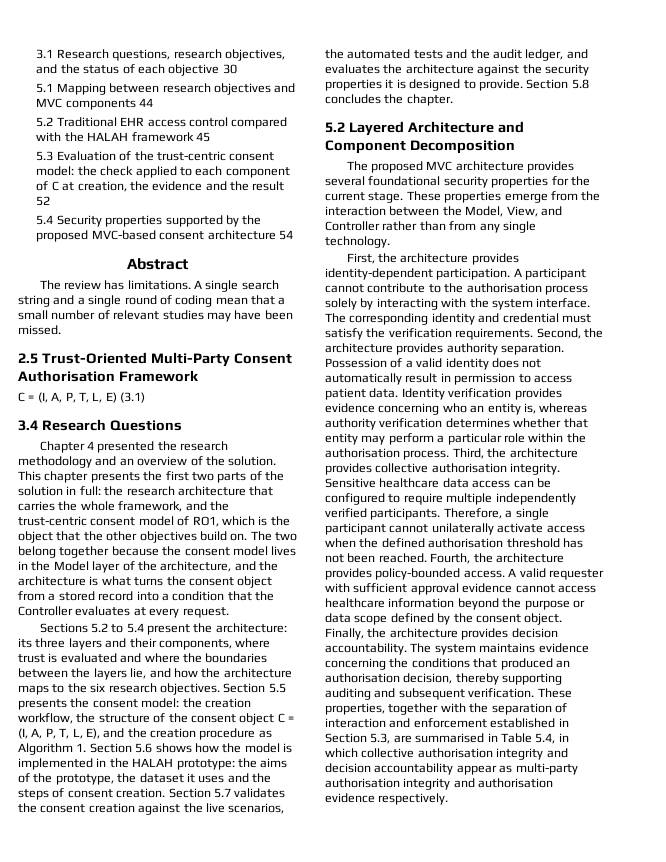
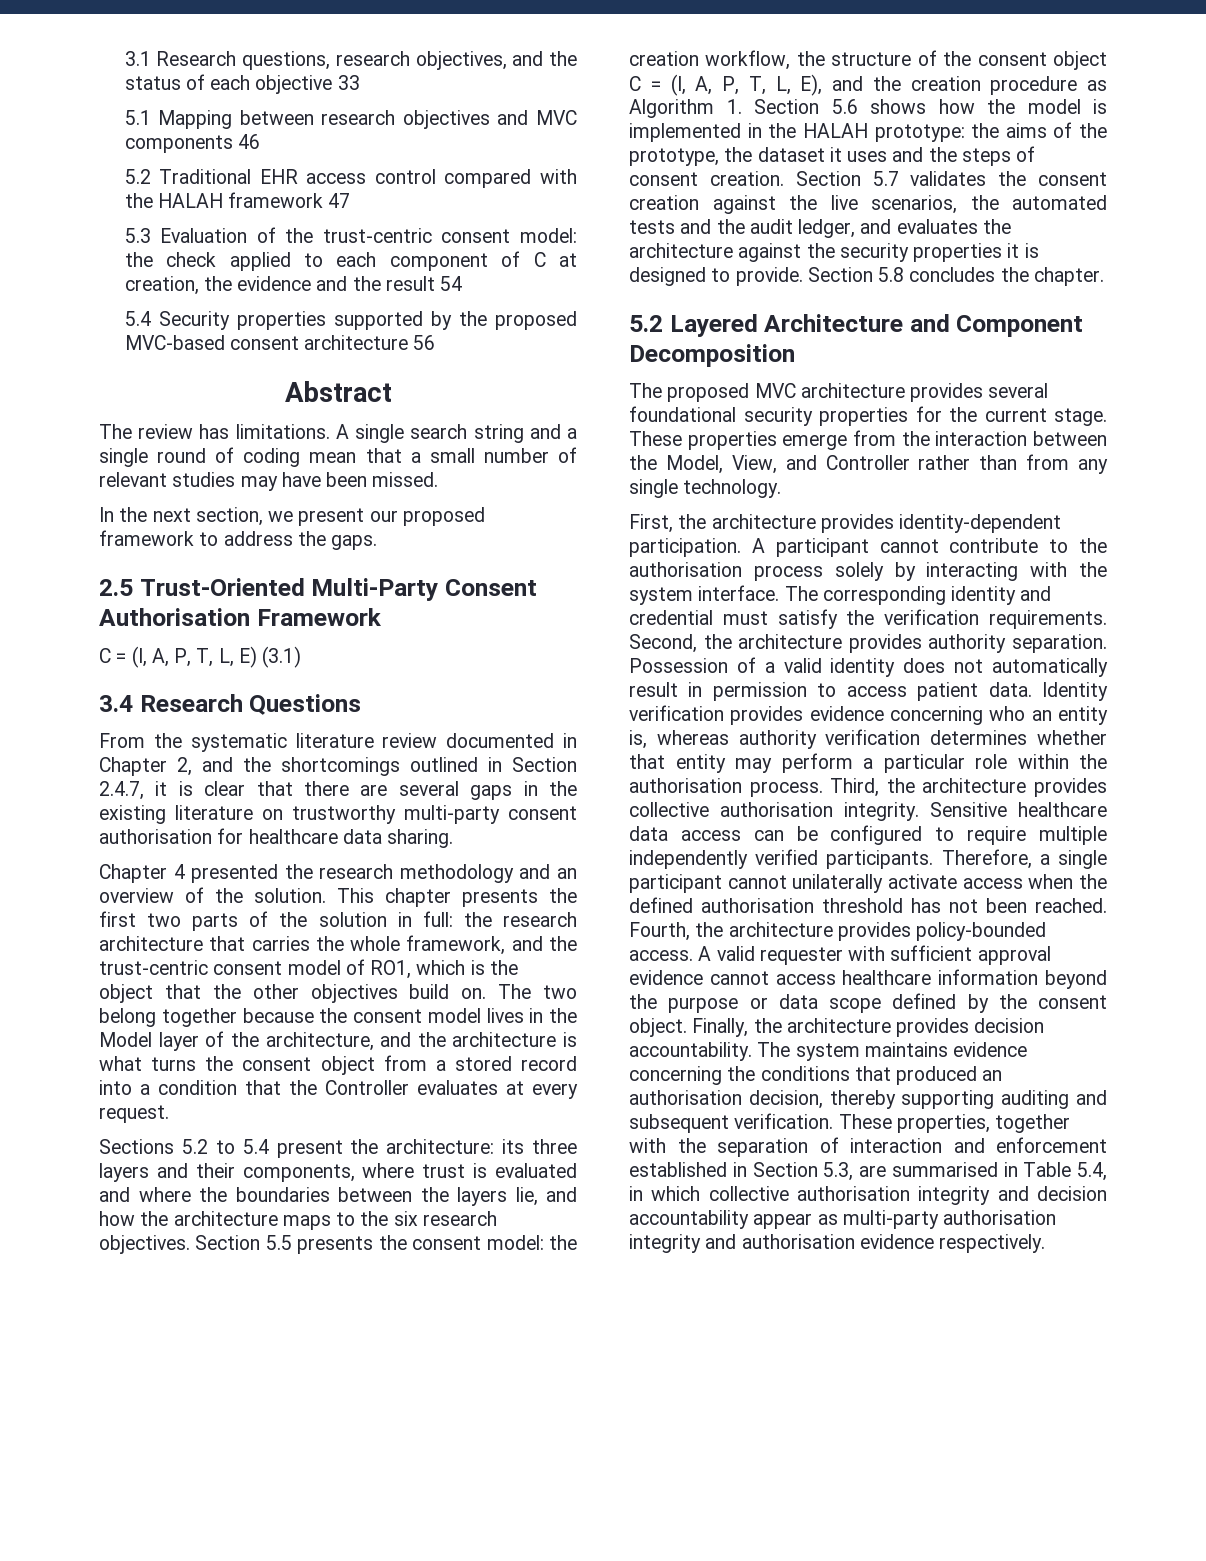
- 3.1 Research questions, research objectives, and the status of each objective 30
+ 3.1 Research questions, research objectives, and the status of each objective 33
- 5.1 Mapping between research objectives and MVC components 44
+ 5.1 Mapping between research objectives and MVC components 46
- 5.2 Traditional EHR access control compared with the HALAH framework 45
+ 5.2 Traditional EHR access control compared with the HALAH framework 47
- 5.3 Evaluation of the trust-centric consent model: the check applied to each component of C at creation, the evidence and the result 52
+ 5.3 Evaluation of the trust-centric consent model: the check applied to each component of C at creation, the evidence and the result 54
- 5.4 Security properties supported by the proposed MVC-based consent architecture 54
+ 5.4 Security properties supported by the proposed MVC-based consent architecture 56
+ In the next section, we present our proposed framework to address the gaps.
+ From the systematic literature review documented in Chapter 2, and the shortcomings outlined in Section 2.4.7, it is clear that there are several gaps in the existing literature on trustworthy multi-party consent authorisation for healthcare data sharing.

